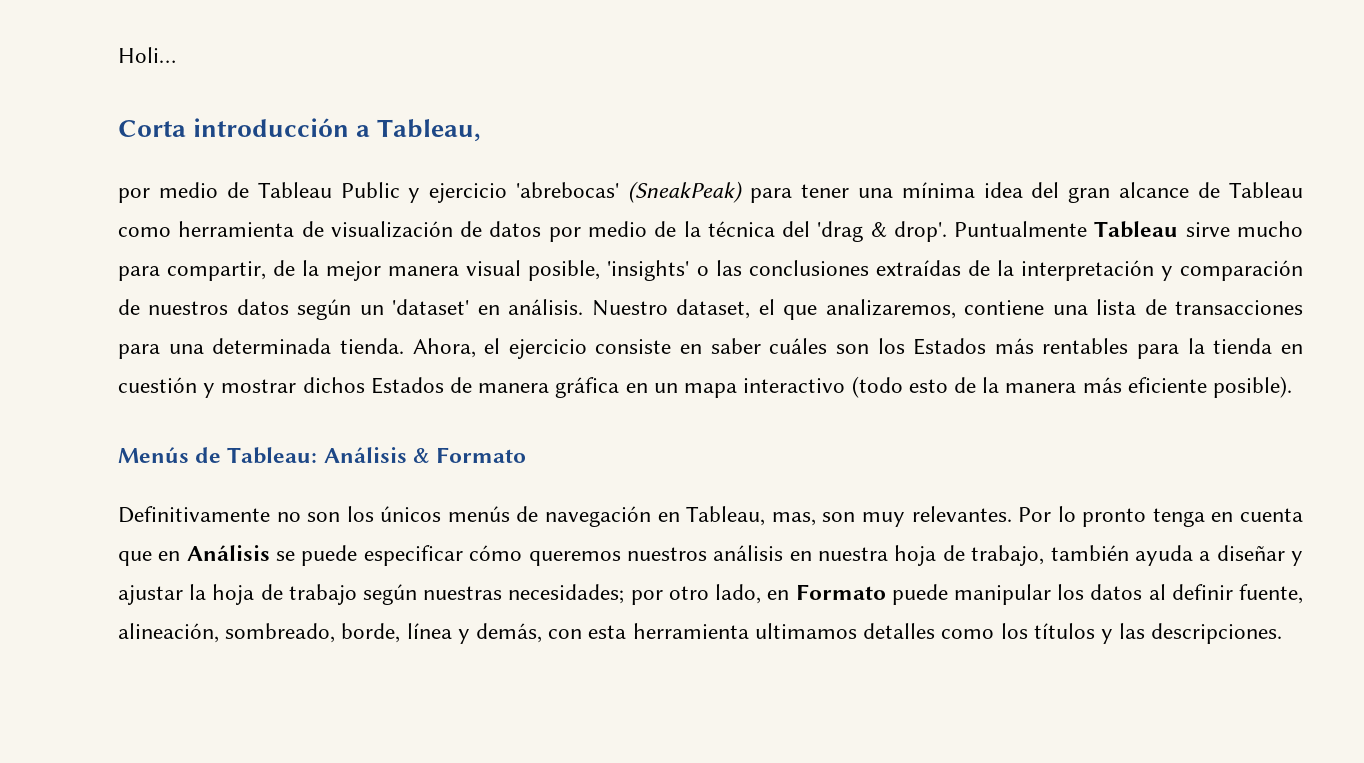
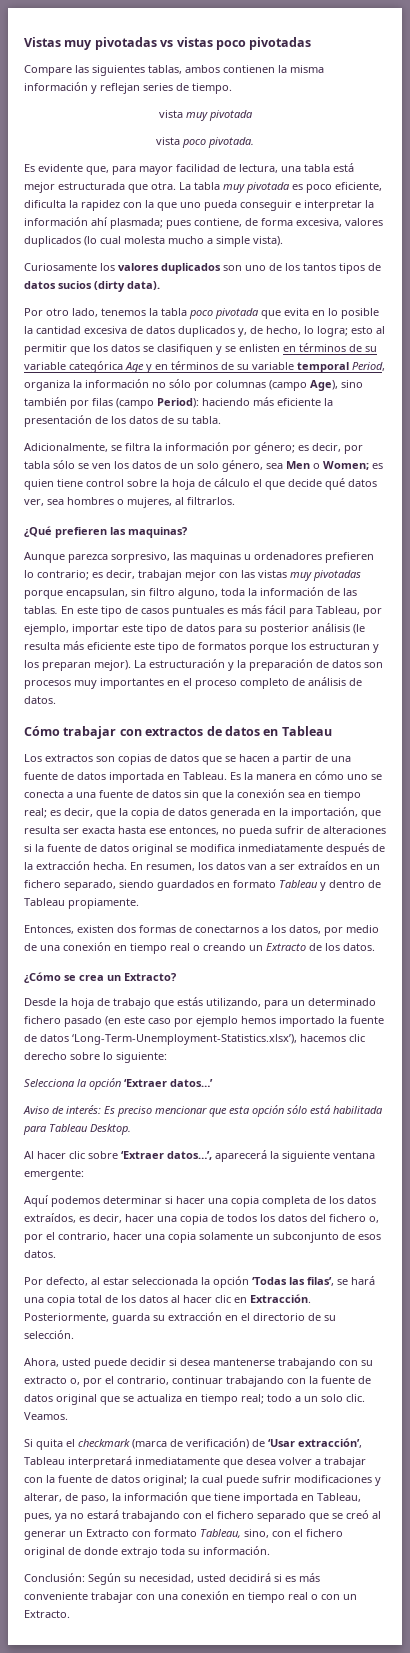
- Holi…
- Corta introducción a Tableau,
- por medio de Tableau Public y ejercicio 'abrebocas' (SneakPeak) para tener una mínima idea del gran alcance de Tableau como herramienta de visualización de datos por medio de la técnica del 'drag & drop'. Puntualmente Tableau sirve mucho para compartir, de la mejor manera visual posible, 'insights' o las conclusiones extraídas de la interpretación y comparación de nuestros datos según un 'dataset' en análisis. Nuestro dataset, el que analizaremos, contiene una lista de transacciones para una determinada tienda. Ahora, el ejercicio consiste en saber cuáles son los Estados más rentables para la tienda en cuestión y mostrar dichos Estados de manera gráfica en un mapa interactivo (todo esto de la manera más eficiente posible).
- Menús de Tableau: Análisis & Formato
- Definitivamente no son los únicos menús de navegación en Tableau, mas, son muy relevantes. Por lo pronto tenga en cuenta que en Análisis se puede especificar cómo queremos nuestros análisis en nuestra hoja de trabajo, también ayuda a diseñar y ajustar la hoja de trabajo según nuestras necesidades; por otro lado, en Formato puede manipular los datos al definir fuente, alineación, sombreado, borde, línea y demás, con esta herramienta ultimamos detalles como los títulos y las descripciones.
+ Vistas muy pivotadas vs vistas poco pivotadas
+ Compare las siguientes tablas, ambos contienen la misma información y reflejan series de tiempo.
+ vista muy pivotada
+ vista poco pivotada.
+ Es evidente que, para mayor facilidad de lectura, una tabla está mejor estructurada que otra. La tabla muy pivotada es poco eficiente, dificulta la rapidez con la que uno pueda conseguir e interpretar la información ahí plasmada; pues contiene, de forma excesiva, valores duplicados (lo cual molesta mucho a simple vista).
+ Curiosamente los valores duplicados son uno de los tantos tipos de datos sucios (dirty data).
+ Por otro lado, tenemos la tabla poco pivotada que evita en lo posible la cantidad excesiva de datos duplicados y, de hecho, lo logra; esto al permitir que los datos se clasifiquen y se enlisten en términos de su variable categórica Age y en términos de su variable temporal Period, organiza la información no sólo por columnas (campo Age), sino también por filas (campo Period): haciendo más eficiente la presentación de los datos de su tabla.
+ Adicionalmente, se filtra la información por género; es decir, por tabla sólo se ven los datos de un solo género, sea Men o Women; es quien tiene control sobre la hoja de cálculo el que decide qué datos ver, sea hombres o mujeres, al filtrarlos.
+ ¿Qué prefieren las maquinas?
+ Aunque parezca sorpresivo, las maquinas u ordenadores prefieren lo contrario; es decir, trabajan mejor con las vistas muy pivotadas porque encapsulan, sin filtro alguno, toda la información de las tablas. En este tipo de casos puntuales es más fácil para Tableau, por ejemplo, importar este tipo de datos para su posterior análisis (le resulta más eficiente este tipo de formatos porque los estructuran y los preparan mejor). La estructuración y la preparación de datos son procesos muy importantes en el proceso completo de análisis de datos.
+ Cómo trabajar con extractos de datos en Tableau
+ Los extractos son copias de datos que se hacen a partir de una fuente de datos importada en Tableau. Es la manera en cómo uno se conecta a una fuente de datos sin que la conexión sea en tiempo real; es decir, que la copia de datos generada en la importación, que resulta ser exacta hasta ese entonces, no pueda sufrir de alteraciones si la fuente de datos original se modifica inmediatamente después de la extracción hecha. En resumen, los datos van a ser extraídos en un fichero separado, siendo guardados en formato Tableau y dentro de Tableau propiamente.
+ Entonces, existen dos formas de conectarnos a los datos, por medio de una conexión en tiempo real o creando un Extracto de los datos.
+ ¿Cómo se crea un Extracto?
+ Desde la hoja de trabajo que estás utilizando, para un determinado fichero pasado (en este caso por ejemplo hemos importado la fuente de datos ‘Long-Term-Unemployment-Statistics.xlsx’), hacemos clic derecho sobre lo siguiente:
+ Selecciona la opción ‘Extraer datos…’
+ Aviso de interés: Es preciso mencionar que esta opción sólo está habilitada para Tableau Desktop.
+ Al hacer clic sobre ‘Extraer datos…’, aparecerá la siguiente ventana emergente:
+ Aquí podemos determinar si hacer una copia completa de los datos extraídos, es decir, hacer una copia de todos los datos del fichero o, por el contrario, hacer una copia solamente un subconjunto de esos datos.
+ Por defecto, al estar seleccionada la opción ‘Todas las filas’, se hará una copia total de los datos al hacer clic en Extracción. Posteriormente, guarda su extracción en el directorio de su selección.
+ Ahora, usted puede decidir si desea mantenerse trabajando con su extracto o, por el contrario, continuar trabajando con la fuente de datos original que se actualiza en tiempo real; todo a un solo clic. Veamos.
+ Si quita el checkmark (marca de verificación) de ‘Usar extracción’, Tableau interpretará inmediatamente que desea volver a trabajar con la fuente de datos original; la cual puede sufrir modificaciones y alterar, de paso, la información que tiene importada en Tableau, pues, ya no estará trabajando con el fichero separado que se creó al generar un Extracto con formato Tableau, sino, con el fichero original de donde extrajo toda su información.
+ Conclusión: Según su necesidad, usted decidirá si es más conveniente trabajar con una conexión en tiempo real o con un Extracto.

